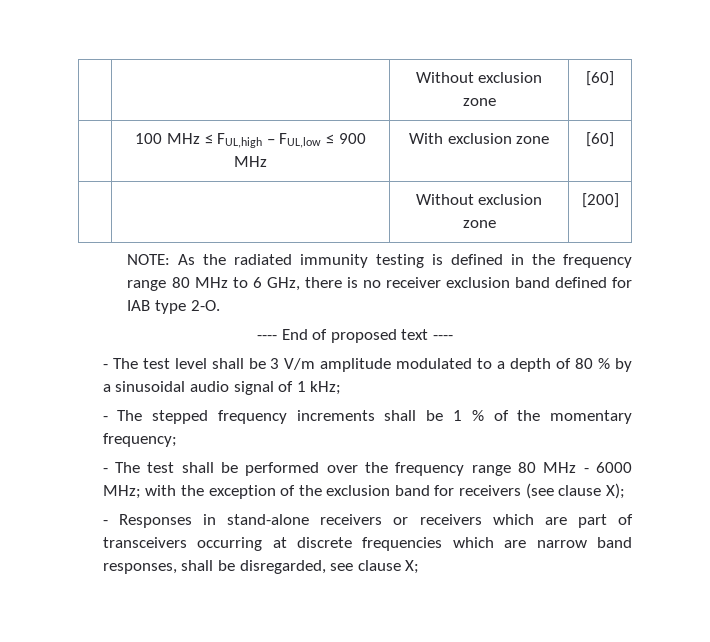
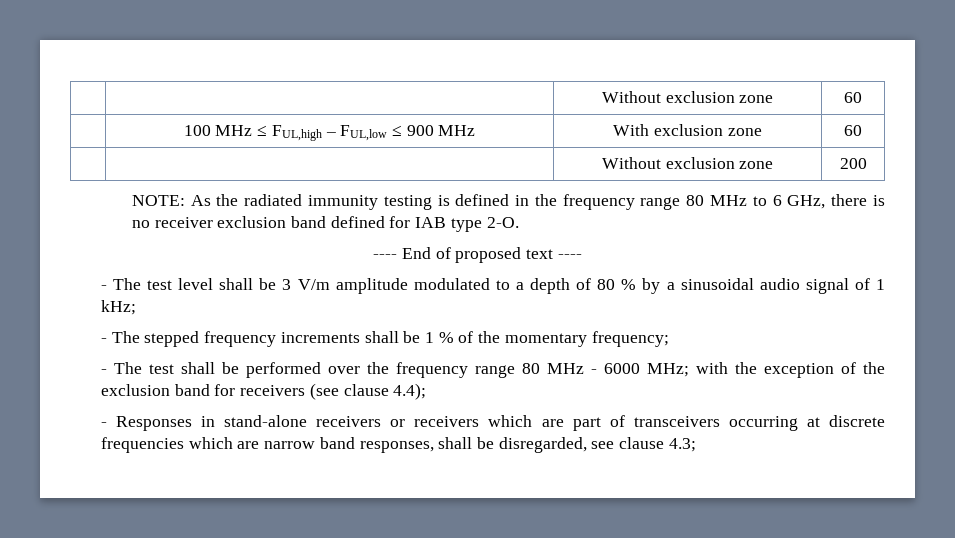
- | | Without exclusion zone | [60]
+ | | Without exclusion zone | 60
- | 100 MHz ≤ FUL,high – FUL,low ≤ 900 MHz | With exclusion zone | [60]
- | | Without exclusion zone | [200]
+ | 100 MHz ≤ FUL,high – FUL,low ≤ 900 MHz | With exclusion zone | 60
+ | | Without exclusion zone | 200
- - The test shall be performed over the frequency range 80 MHz - 6000 MHz; with the exception of the exclusion band for receivers (see clause X);
+ - The test shall be performed over the frequency range 80 MHz - 6000 MHz; with the exception of the exclusion band for receivers (see clause 4.4);
- - Responses in stand-alone receivers or receivers which are part of transceivers occurring at discrete frequencies which are narrow band responses, shall be disregarded, see clause X;
+ - Responses in stand-alone receivers or receivers which are part of transceivers occurring at discrete frequencies which are narrow band responses, shall be disregarded, see clause 4.3;

